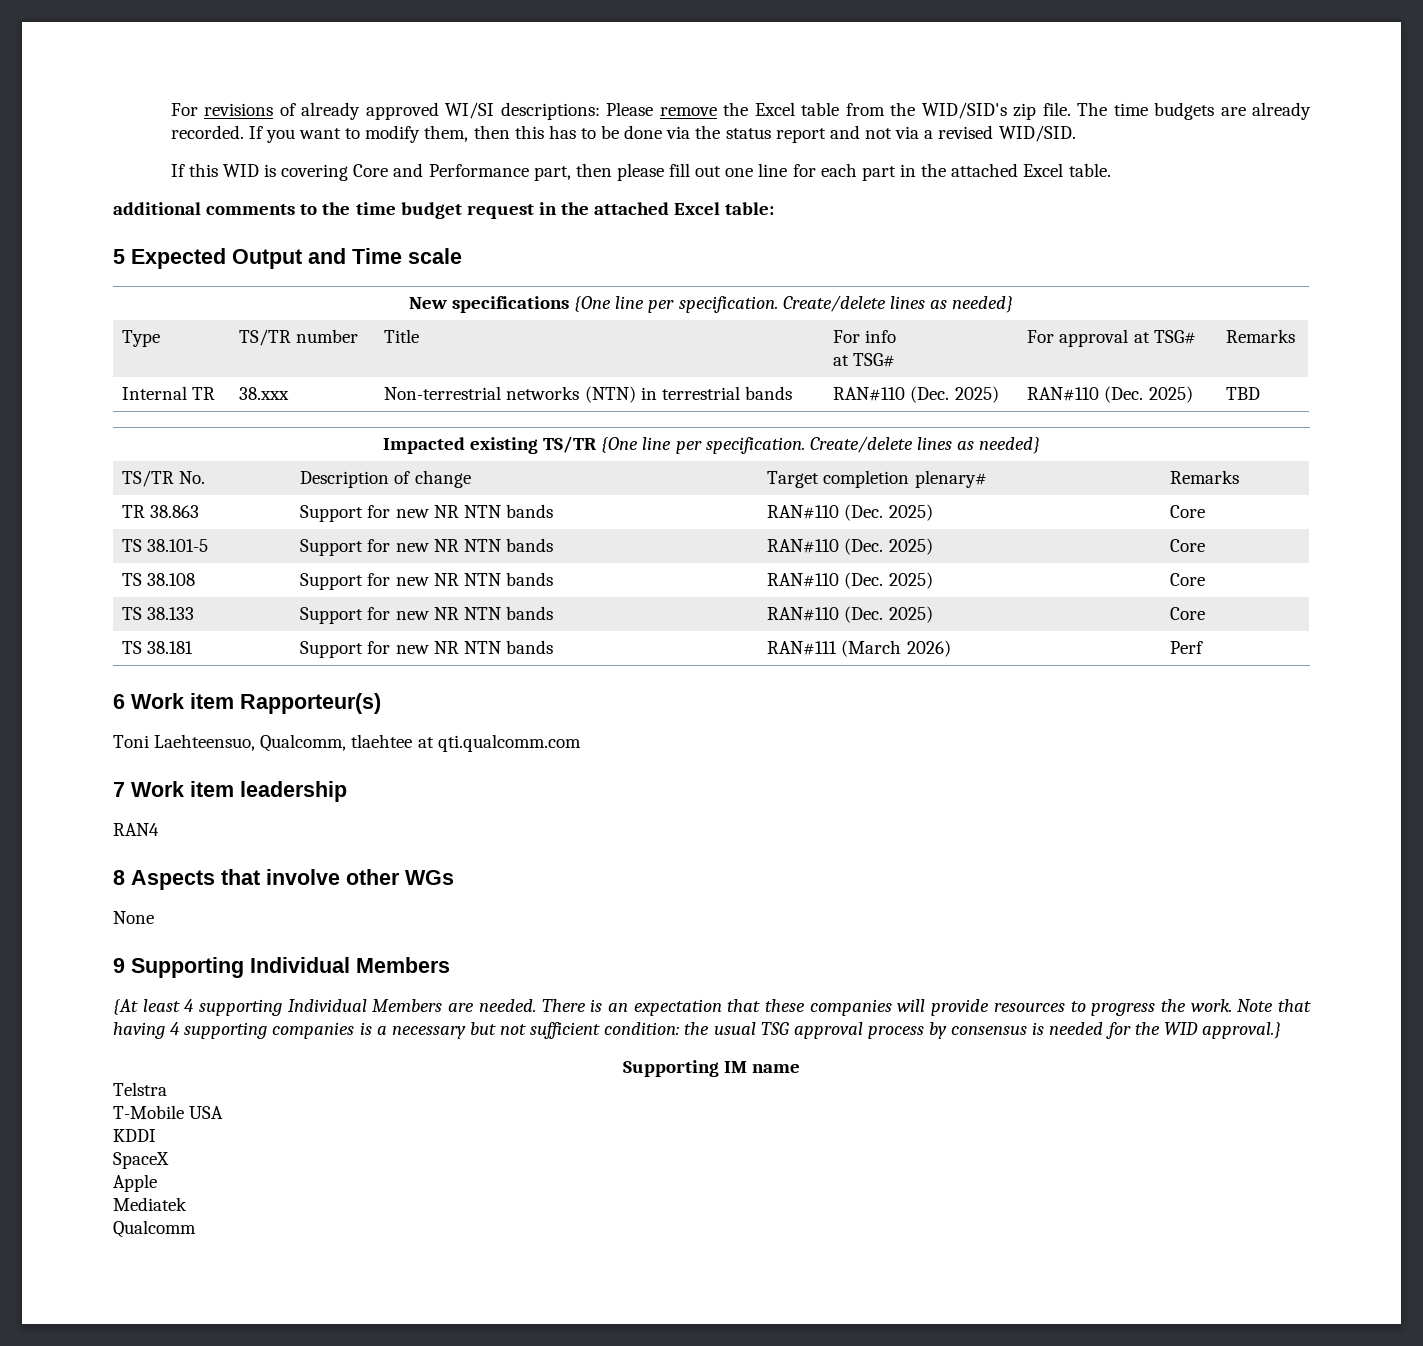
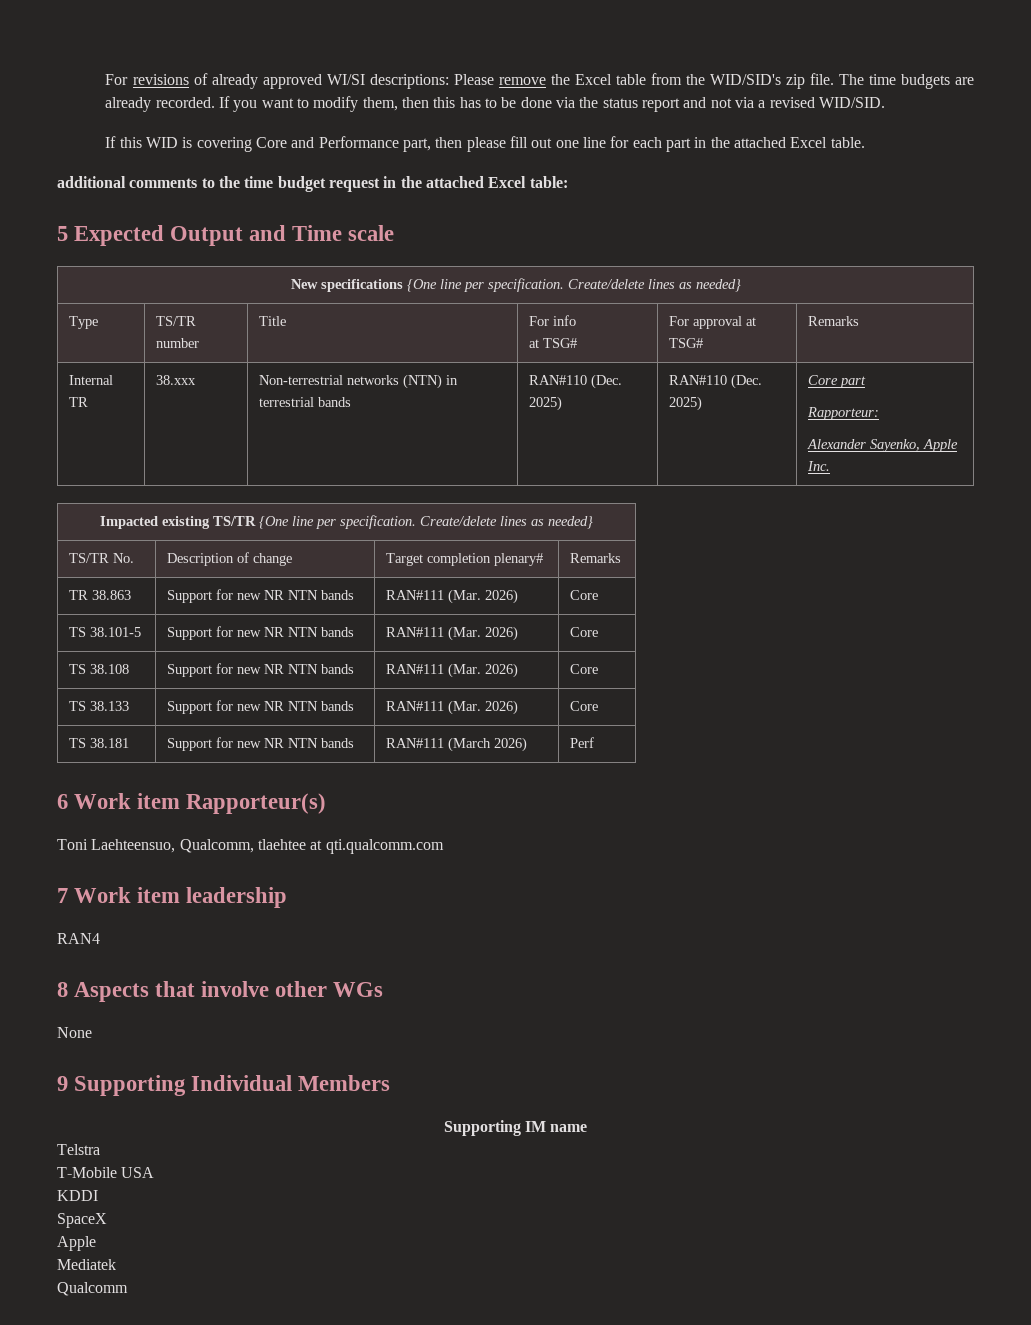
- Internal TR | 38.xxx | Non-terrestrial networks (NTN) in terrestrial bands | RAN#110 (Dec. 2025) | RAN#110 (Dec. 2025) | TBD
+ Internal TR | 38.xxx | Non-terrestrial networks (NTN) in terrestrial bands | RAN#110 (Dec. 2025) | RAN#110 (Dec. 2025) | Core part
+ Rapporteur:
+ Alexander Sayenko, Apple Inc.
- TR 38.863 | Support for new NR NTN bands | RAN#110 (Dec. 2025) | Core
+ TR 38.863 | Support for new NR NTN bands | RAN#111 (Mar. 2026) | Core
- TS 38.101-5 | Support for new NR NTN bands | RAN#110 (Dec. 2025) | Core
+ TS 38.101-5 | Support for new NR NTN bands | RAN#111 (Mar. 2026) | Core
- TS 38.108 | Support for new NR NTN bands | RAN#110 (Dec. 2025) | Core
+ TS 38.108 | Support for new NR NTN bands | RAN#111 (Mar. 2026) | Core
- TS 38.133 | Support for new NR NTN bands | RAN#110 (Dec. 2025) | Core
+ TS 38.133 | Support for new NR NTN bands | RAN#111 (Mar. 2026) | Core
- {At least 4 supporting Individual Members are needed. There is an expectation that these companies will provide resources to progress the work. Note that having 4 supporting companies is a necessary but not sufficient condition: the usual TSG approval process by consensus is needed for the WID approval.}

